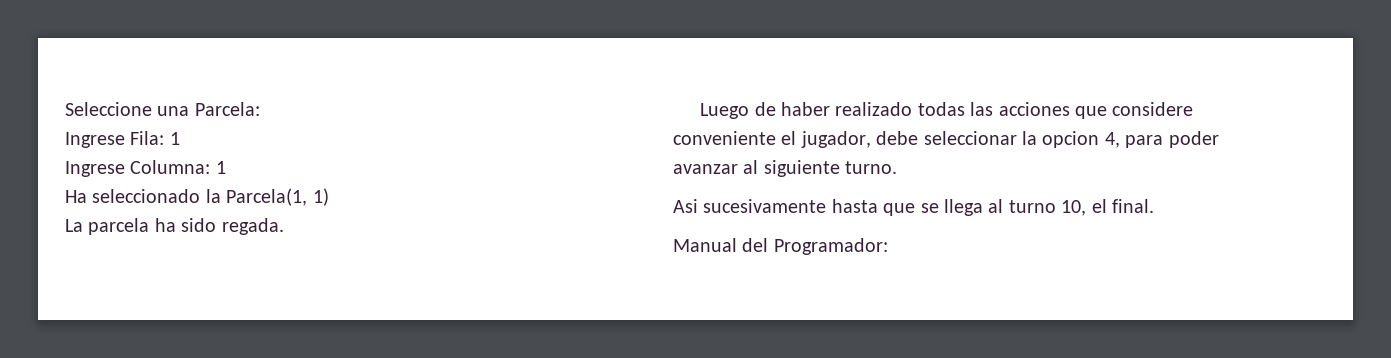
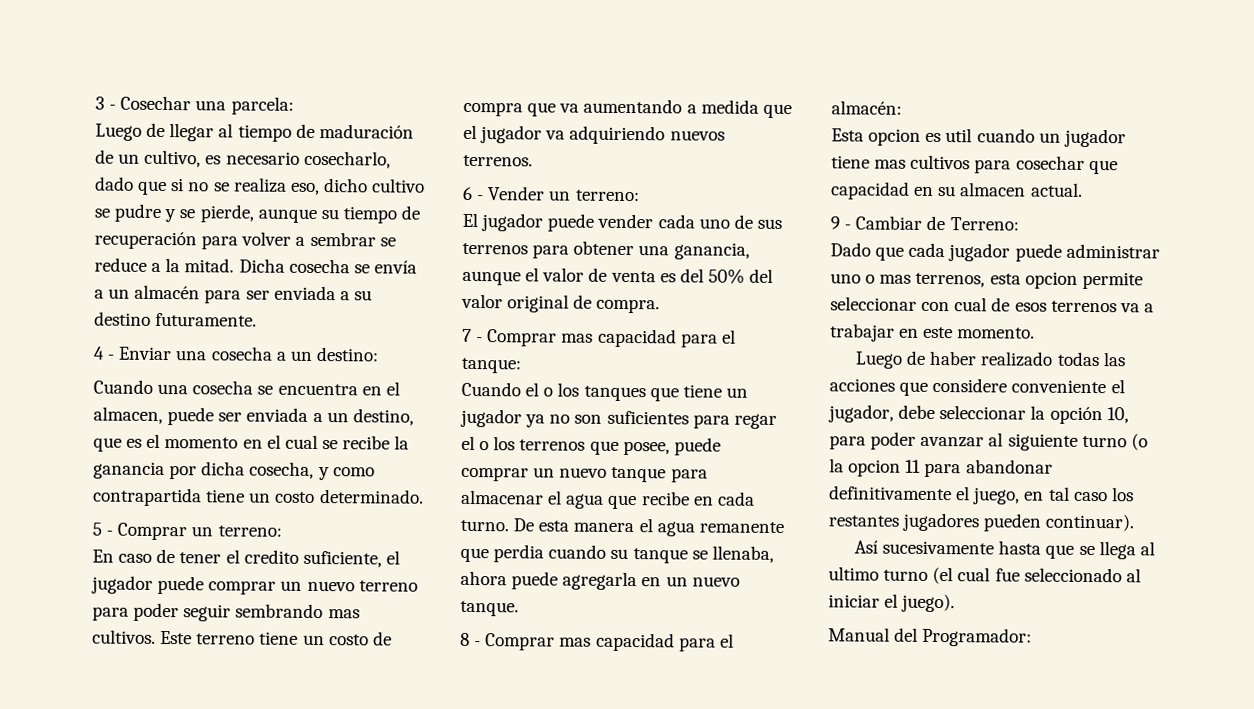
- Seleccione una Parcela:
- Ingrese Fila: 1
- Ingrese Columna: 1
- Ha seleccionado la Parcela(1, 1)
- La parcela ha sido regada.
+ 3 - Cosechar una parcela:
+ Luego de llegar al tiempo de maduración de un cultivo, es necesario cosecharlo, dado que si no se realiza eso, dicho cultivo se pudre y se pierde, aunque su tiempo de recuperación para volver a sembrar se reduce a la mitad. Dicha cosecha se envía a un almacén para ser enviada a su destino futuramente.
+ 4 - Enviar una cosecha a un destino:
+ Cuando una cosecha se encuentra en el almacen, puede ser enviada a un destino, que es el momento en el cual se recibe la ganancia por dicha cosecha, y como contrapartida tiene un costo determinado.
+ 5 - Comprar un terreno:
+ En caso de tener el credito suficiente, el jugador puede comprar un nuevo terreno para poder seguir sembrando mas cultivos. Este terreno tiene un costo de compra que va aumentando a medida que el jugador va adquiriendo nuevos terrenos.
+ 6 - Vender un terreno:
+ El jugador puede vender cada uno de sus terrenos para obtener una ganancia, aunque el valor de venta es del 50% del valor original de compra.
+ 7 - Comprar mas capacidad para el tanque:
+ Cuando el o los tanques que tiene un jugador ya no son suficientes para regar el o los terrenos que posee, puede comprar un nuevo tanque para almacenar el agua que recibe en cada turno. De esta manera el agua remanente que perdia cuando su tanque se llenaba, ahora puede agregarla en un nuevo tanque.
+ 8 - Comprar mas capacidad para el almacén:
+ Esta opcion es util cuando un jugador tiene mas cultivos para cosechar que capacidad en su almacen actual.
+ 9 - Cambiar de Terreno:
+ Dado que cada jugador puede administrar uno o mas terrenos, esta opcion permite seleccionar con cual de esos terrenos va a trabajar en este momento.
- Luego de haber realizado todas las acciones que considere conveniente el jugador, debe seleccionar la opcion 4, para poder avanzar al siguiente turno.
- Asi sucesivamente hasta que se llega al turno 10, el final.
+ Luego de haber realizado todas las acciones que considere conveniente el jugador, debe seleccionar la opción 10, para poder avanzar al siguiente turno (o la opcion 11 para abandonar definitivamente el juego, en tal caso los restantes jugadores pueden continuar).
+ Así sucesivamente hasta que se llega al ultimo turno (el cual fue seleccionado al iniciar el juego).

